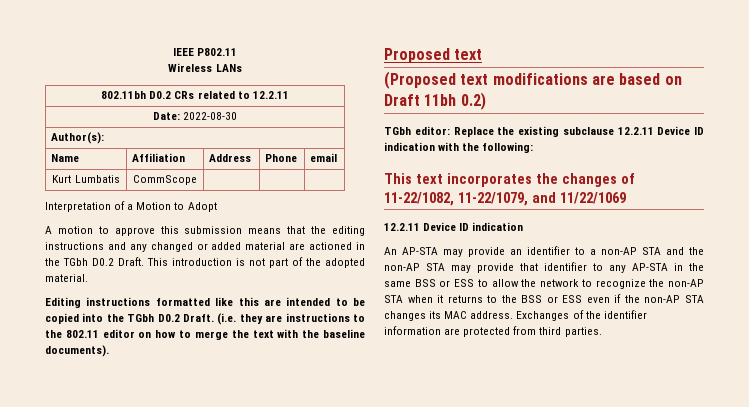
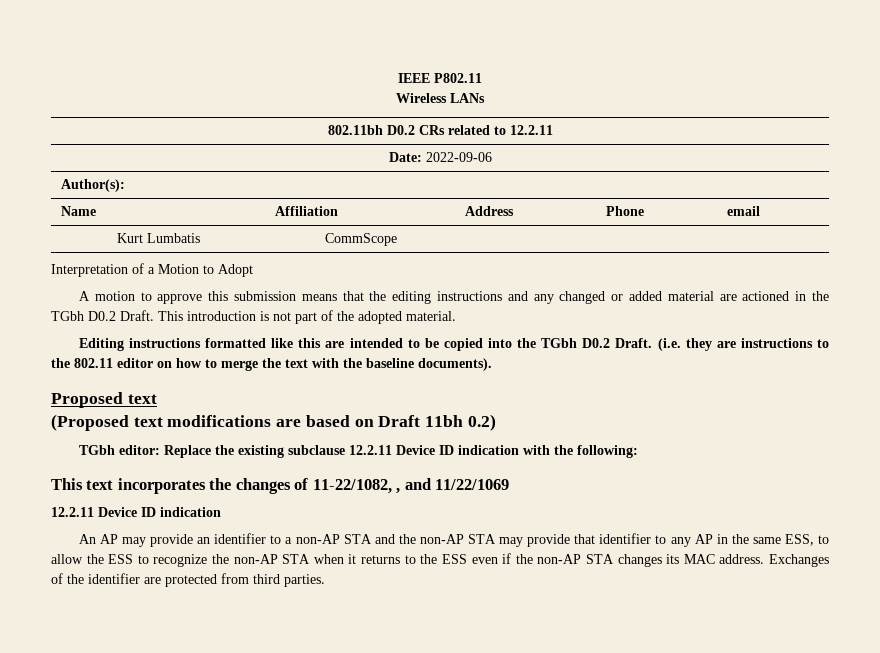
- Date: 2022-08-30
+ Date: 2022-09-06
- This text incorporates the changes of 11-22/1082, 11-22/1079, and 11/22/1069
+ This text incorporates the changes of 11-22/1082, , and 11/22/1069
- An AP-STA may provide an identifier to a non-AP STA and the non-AP STA may provide that identifier to any AP-STA in the same BSS or ESS to allow the network to recognize the non-AP STA when it returns to the BSS or ESS even if the non-AP STA changes its MAC address.
+ An AP may provide an identifier to a non-AP STA and the non-AP STA may provide that identifier to any AP in the same ESS, to allow the ESS to recognize the non-AP STA when it returns to the ESS even if the non-AP STA changes its MAC address.
- Exchanges of the identifier information are protected from third parties.
+ Exchanges of the identifier are protected from third parties.

